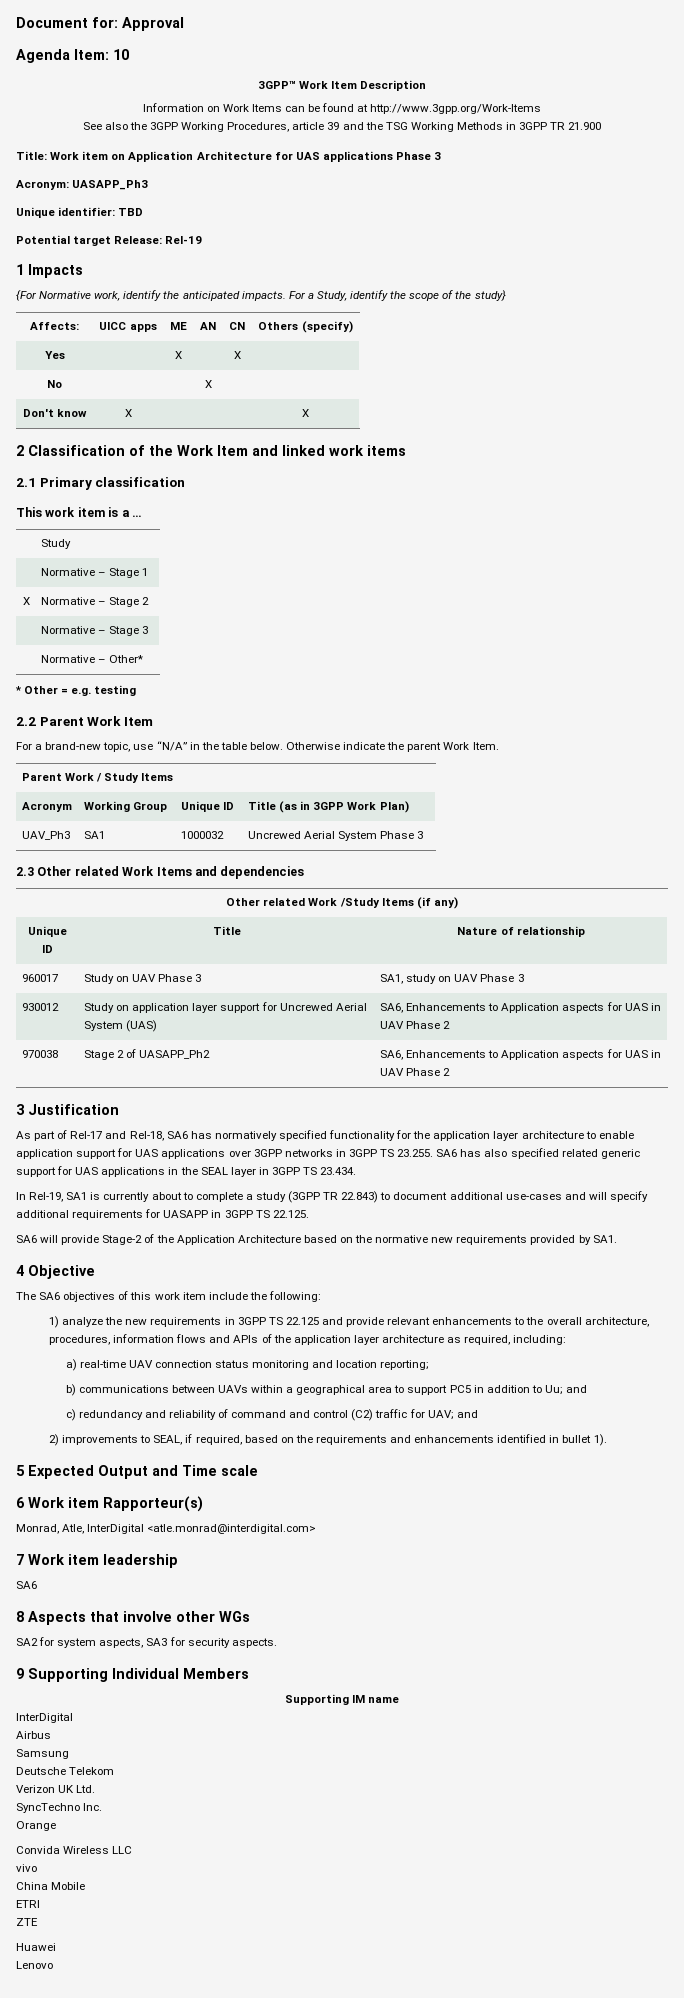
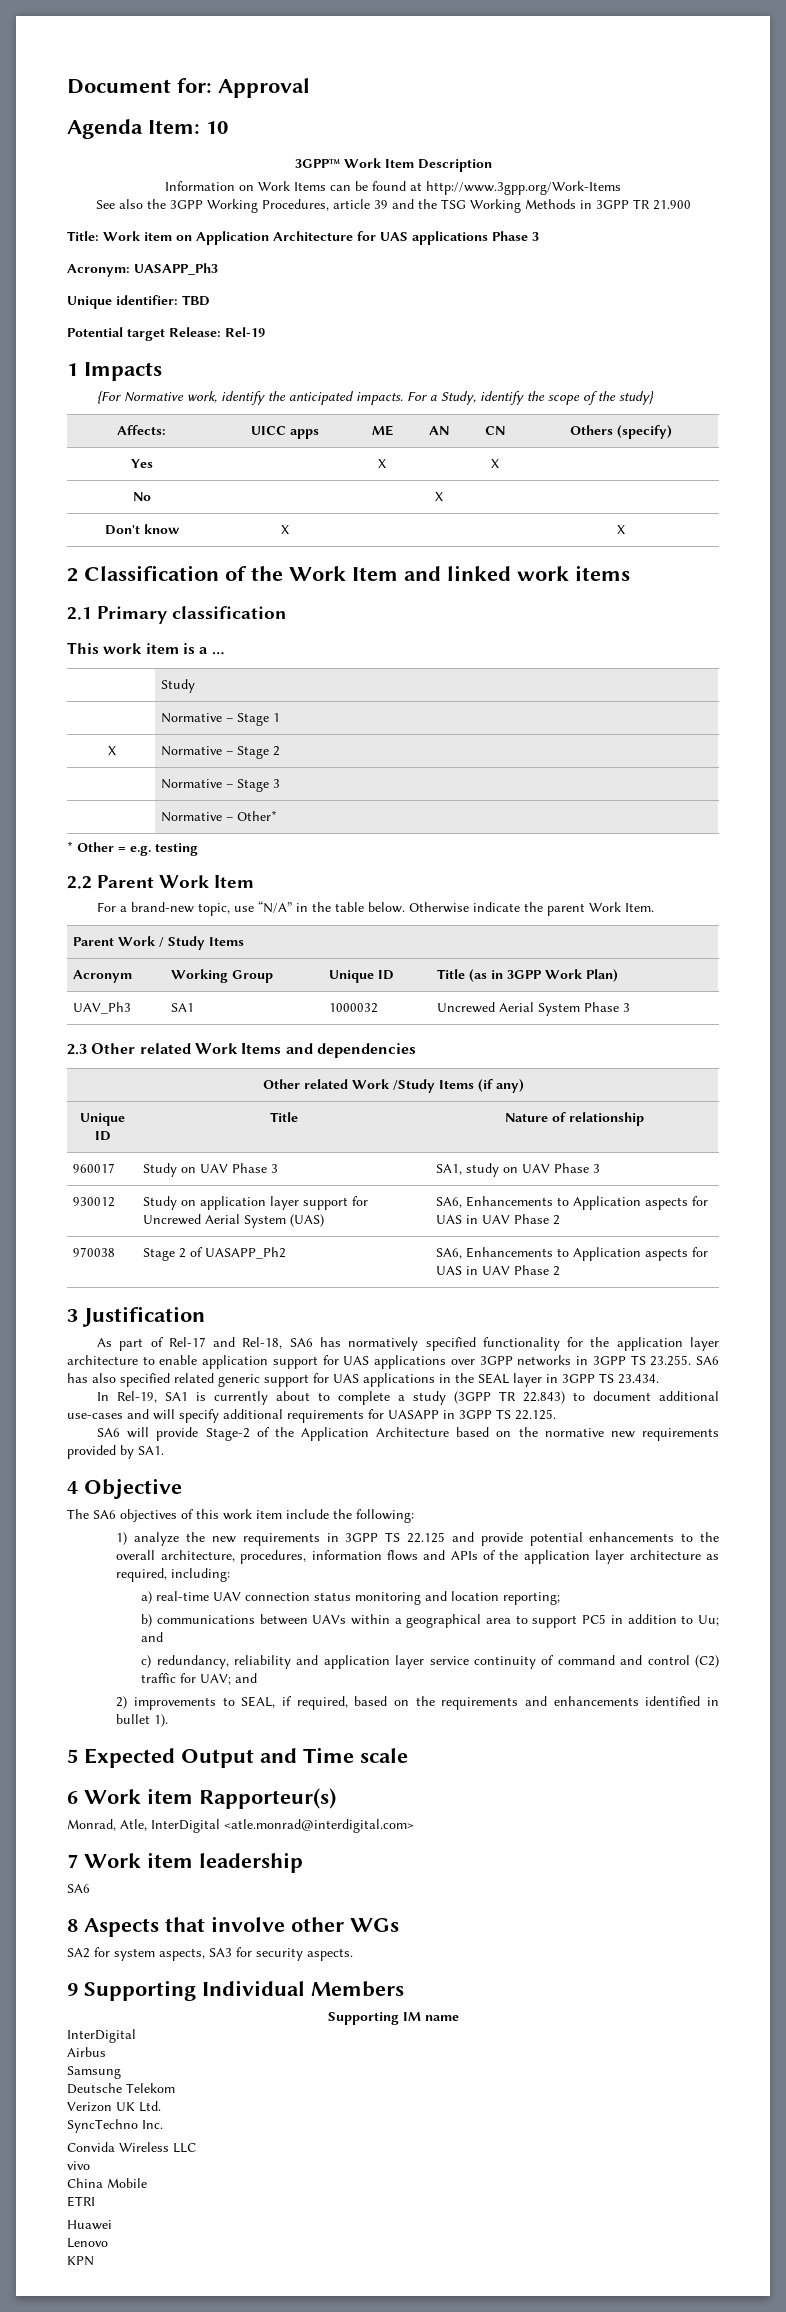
- 1) analyze the new requirements in 3GPP TS 22.125 and provide relevant enhancements to the overall architecture, procedures, information flows and APIs of the application layer architecture as required, including:
+ 1) analyze the new requirements in 3GPP TS 22.125 and provide potential enhancements to the overall architecture, procedures, information flows and APIs of the application layer architecture as required, including:
- c) redundancy and reliability of command and control (C2) traffic for UAV; and
+ c) redundancy, reliability and application layer service continuity of command and control (C2) traffic for UAV; and
- Orange
- ZTE
+ KPN

